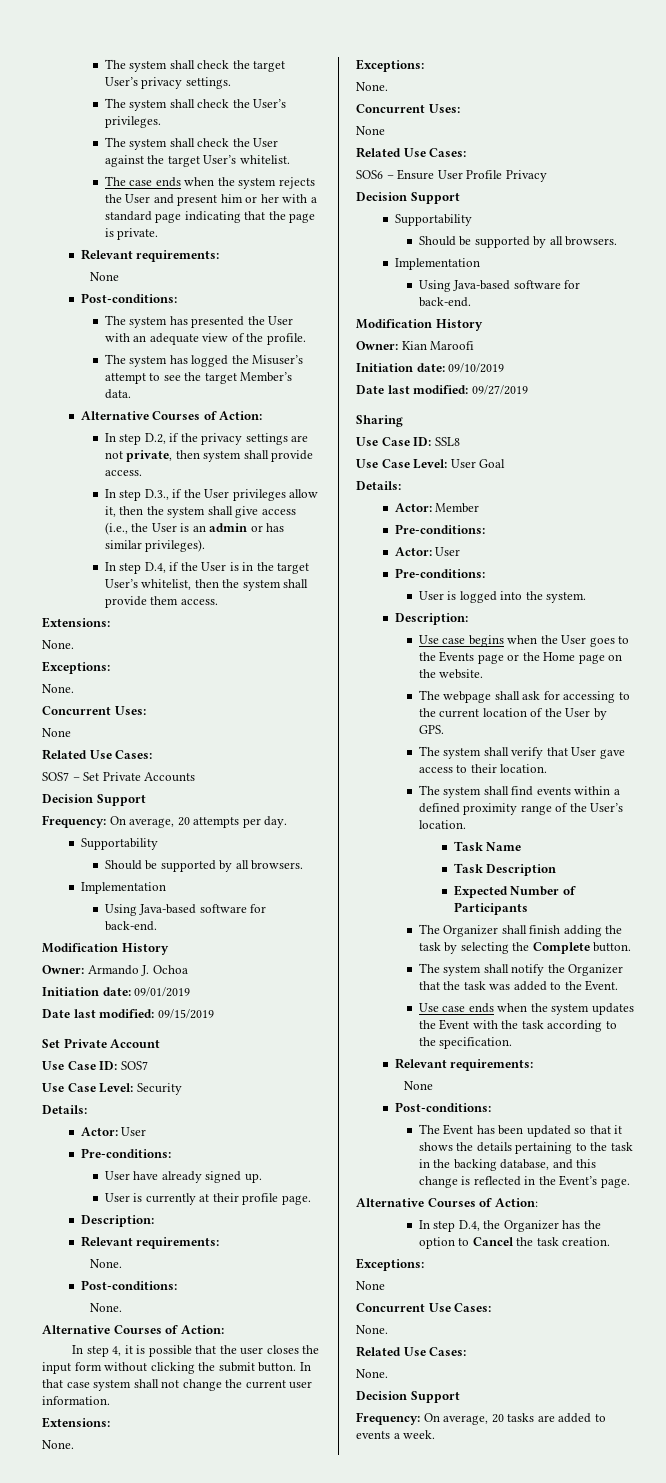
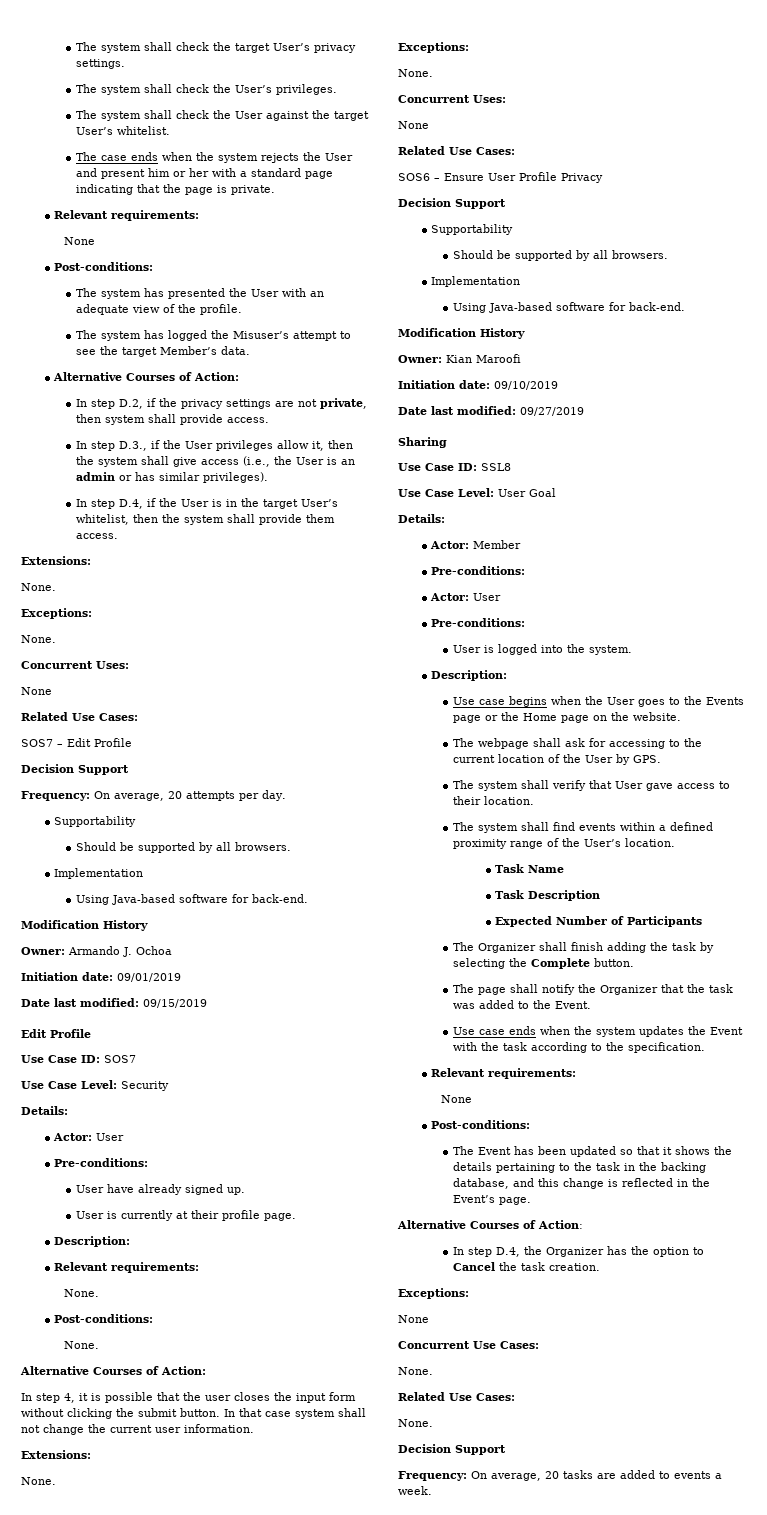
- SOS7 – Set Private Accounts
+ SOS7 – Edit Profile
  Date last modified: 09/15/2019
- Set Private Account
+ Edit Profile
- The system shall notify the Organizer that the task was added to the Event.
+ The page shall notify the Organizer that the task was added to the Event.

